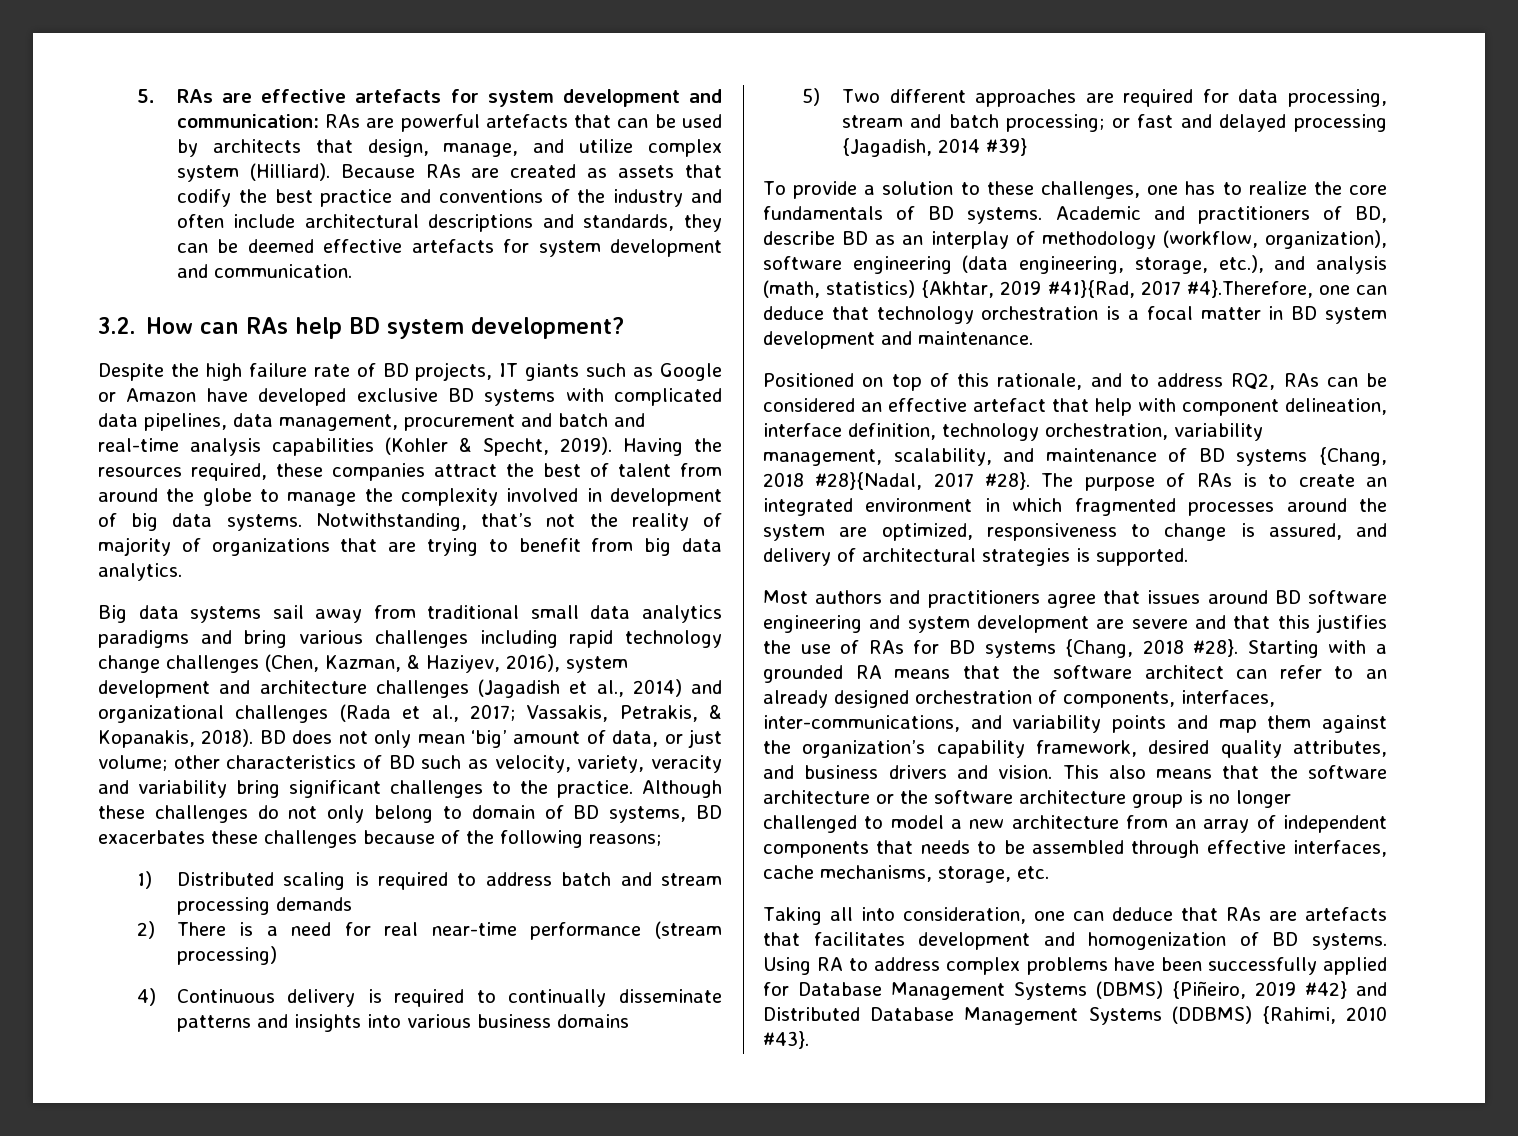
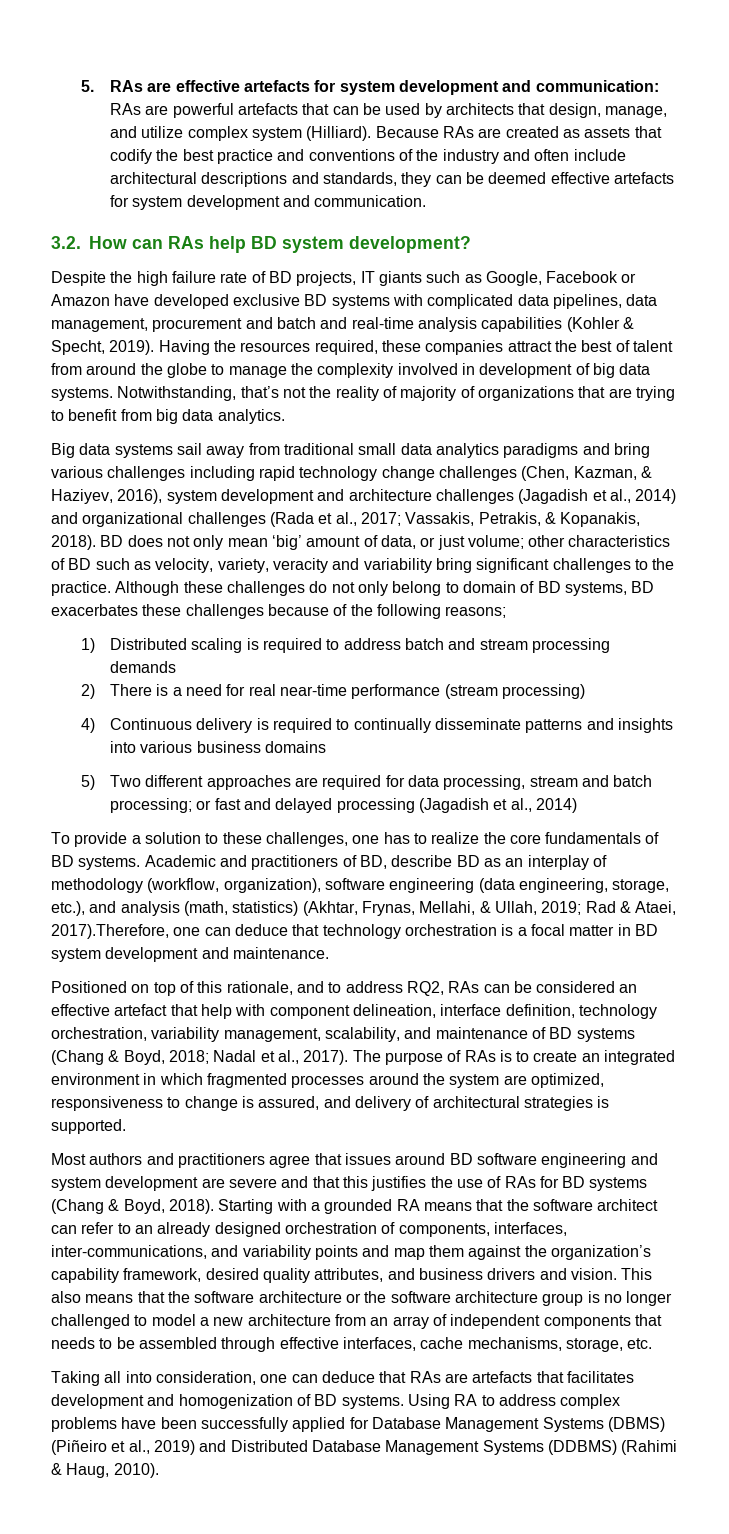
- Despite the high failure rate of BD projects, IT giants such as Google or Amazon have developed exclusive BD systems with complicated data pipelines, data management, procurement and batch and real-time analysis capabilities (Kohler & Specht, 2019).
+ Despite the high failure rate of BD projects, IT giants such as Google, Facebook or Amazon have developed exclusive BD systems with complicated data pipelines, data management, procurement and batch and real-time analysis capabilities (Kohler & Specht, 2019).
- 5) Two different approaches are required for data processing, stream and batch processing; or fast and delayed processing {Jagadish, 2014 #39}
+ 5) Two different approaches are required for data processing, stream and batch processing; or fast and delayed processing (Jagadish et al., 2014)
- Academic and practitioners of BD, describe BD as an interplay of methodology (workflow, organization), software engineering (data engineering, storage, etc.), and analysis (math, statistics) {Akhtar, 2019 #41}{Rad, 2017 #4}.Therefore, one can deduce that technology orchestration is a focal matter in BD system development and maintenance.
+ Academic and practitioners of BD, describe BD as an interplay of methodology (workflow, organization), software engineering (data engineering, storage, etc.), and analysis (math, statistics) (Akhtar, Frynas, Mellahi, & Ullah, 2019; Rad & Ataei, 2017).Therefore, one can deduce that technology orchestration is a focal matter in BD system development and maintenance.
- Positioned on top of this rationale, and to address RQ2, RAs can be considered an effective artefact that help with component delineation, interface definition, technology orchestration, variability management, scalability, and maintenance of BD systems {Chang, 2018 #28}{Nadal, 2017 #28}.
+ Positioned on top of this rationale, and to address RQ2, RAs can be considered an effective artefact that help with component delineation, interface definition, technology orchestration, variability management, scalability, and maintenance of BD systems (Chang & Boyd, 2018; Nadal et al., 2017).
- Most authors and practitioners agree that issues around BD software engineering and system development are severe and that this justifies the use of RAs for BD systems {Chang, 2018 #28}.
+ Most authors and practitioners agree that issues around BD software engineering and system development are severe and that this justifies the use of RAs for BD systems (Chang & Boyd, 2018).
- Using RA to address complex problems have been successfully applied for Database Management Systems (DBMS) {Piñeiro, 2019 #42} and Distributed Database Management Systems (DDBMS) {Rahimi, 2010 #43}.
+ Using RA to address complex problems have been successfully applied for Database Management Systems (DBMS) (Piñeiro et al., 2019) and Distributed Database Management Systems (DDBMS) (Rahimi & Haug, 2010).

